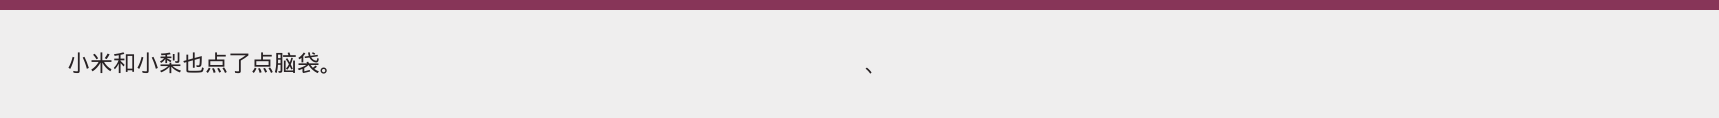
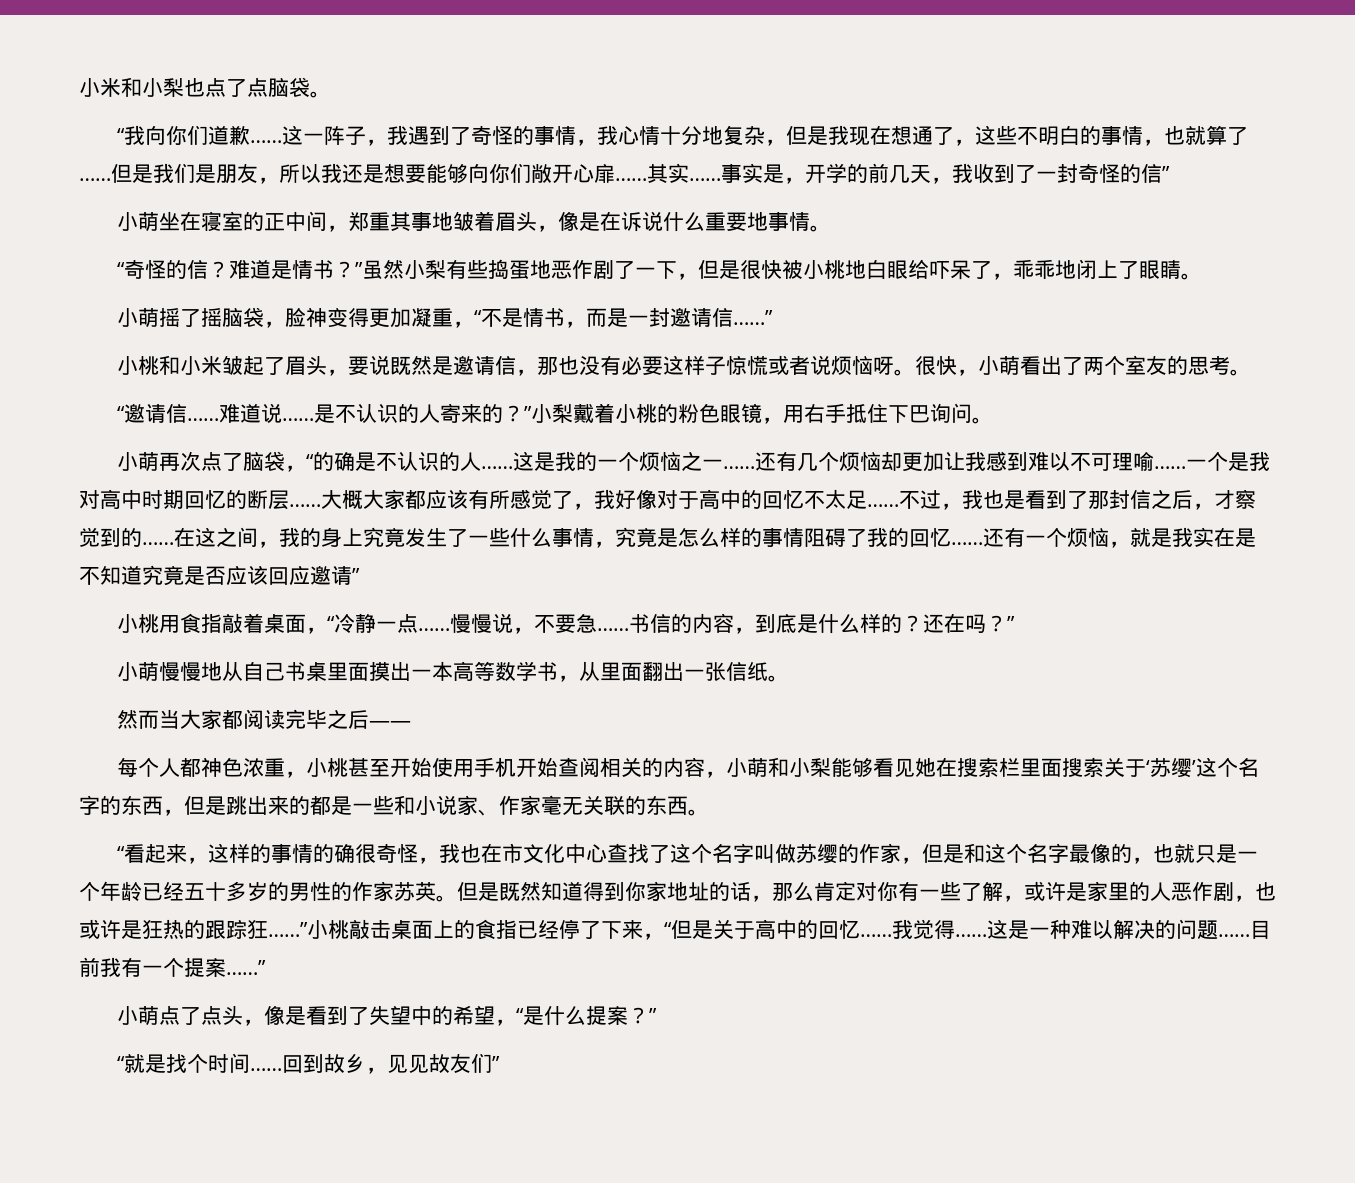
- 、
+ “我向你们道歉……这一阵子，我遇到了奇怪的事情，我心情十分地复杂，但是我现在想通了，这些不明白的事情，也就算了……但是我们是朋友，所以我还是想要能够向你们敞开心扉……其实……事实是，开学的前几天，我收到了一封奇怪的信”
+ 小萌坐在寝室的正中间，郑重其事地皱着眉头，像是在诉说什么重要地事情。
+ “奇怪的信？难道是情书？”虽然小梨有些捣蛋地恶作剧了一下，但是很快被小桃地白眼给吓呆了，乖乖地闭上了眼睛。
+ 小萌摇了摇脑袋，脸神变得更加凝重，“不是情书，而是一封邀请信……”
+ 小桃和小米皱起了眉头，要说既然是邀请信，那也没有必要这样子惊慌或者说烦恼呀。很快，小萌看出了两个室友的思考。
+ “邀请信……难道说……是不认识的人寄来的？”小梨戴着小桃的粉色眼镜，用右手抵住下巴询问。
+ 小萌再次点了脑袋，“的确是不认识的人……这是我的一个烦恼之一……还有几个烦恼却更加让我感到难以不可理喻……一个是我对高中时期回忆的断层……大概大家都应该有所感觉了，我好像对于高中的回忆不太足……不过，我也是看到了那封信之后，才察觉到的……在这之间，我的身上究竟发生了一些什么事情，究竟是怎么样的事情阻碍了我的回忆……还有一个烦恼，就是我实在是不知道究竟是否应该回应邀请”
+ 小桃用食指敲着桌面，“冷静一点……慢慢说，不要急……书信的内容，到底是什么样的？还在吗？”
+ 小萌慢慢地从自己书桌里面摸出一本高等数学书，从里面翻出一张信纸。
+ 然而当大家都阅读完毕之后——
+ 每个人都神色浓重，小桃甚至开始使用手机开始查阅相关的内容，小萌和小梨能够看见她在搜索栏里面搜索关于‘苏缨’这个名字的东西，但是跳出来的都是一些和小说家、作家毫无关联的东西。
+ “看起来，这样的事情的确很奇怪，我也在市文化中心查找了这个名字叫做苏缨的作家，但是和这个名字最像的，也就只是一个年龄已经五十多岁的男性的作家苏英。但是既然知道得到你家地址的话，那么肯定对你有一些了解，或许是家里的人恶作剧，也或许是狂热的跟踪狂……”小桃敲击桌面上的食指已经停了下来，“但是关于高中的回忆……我觉得……这是一种难以解决的问题……目前我有一个提案……”
+ 小萌点了点头，像是看到了失望中的希望，“是什么提案？”
+ “就是找个时间……回到故乡，见见故友们”

